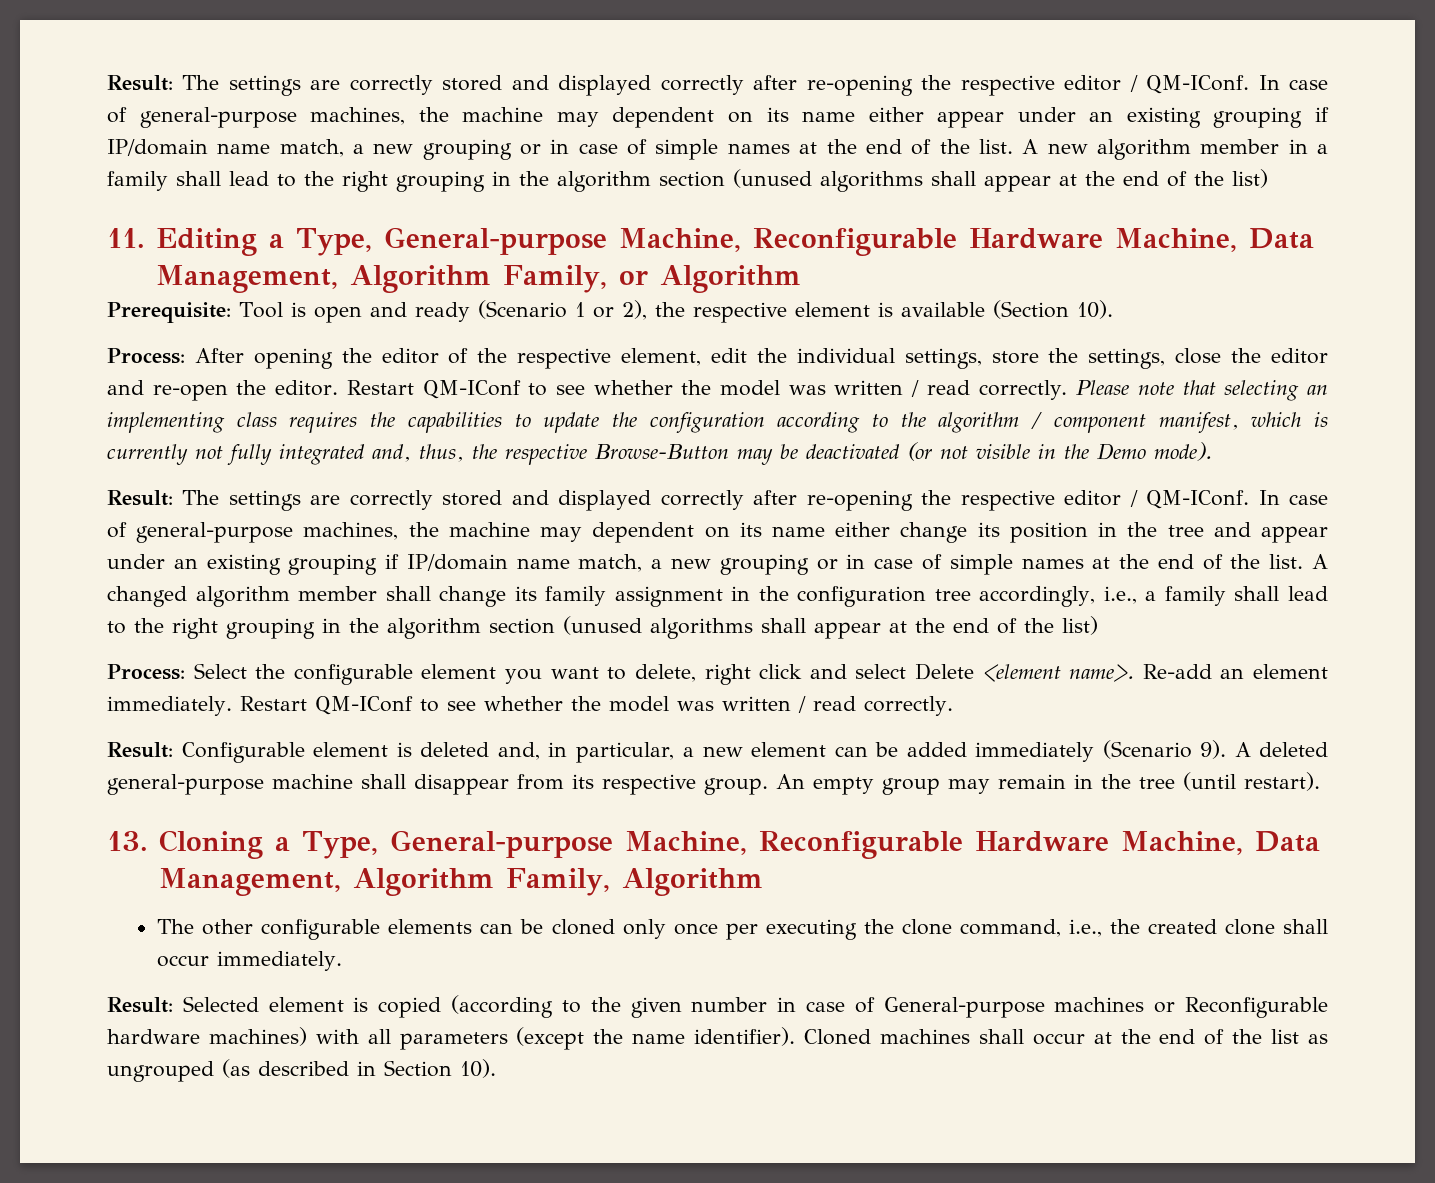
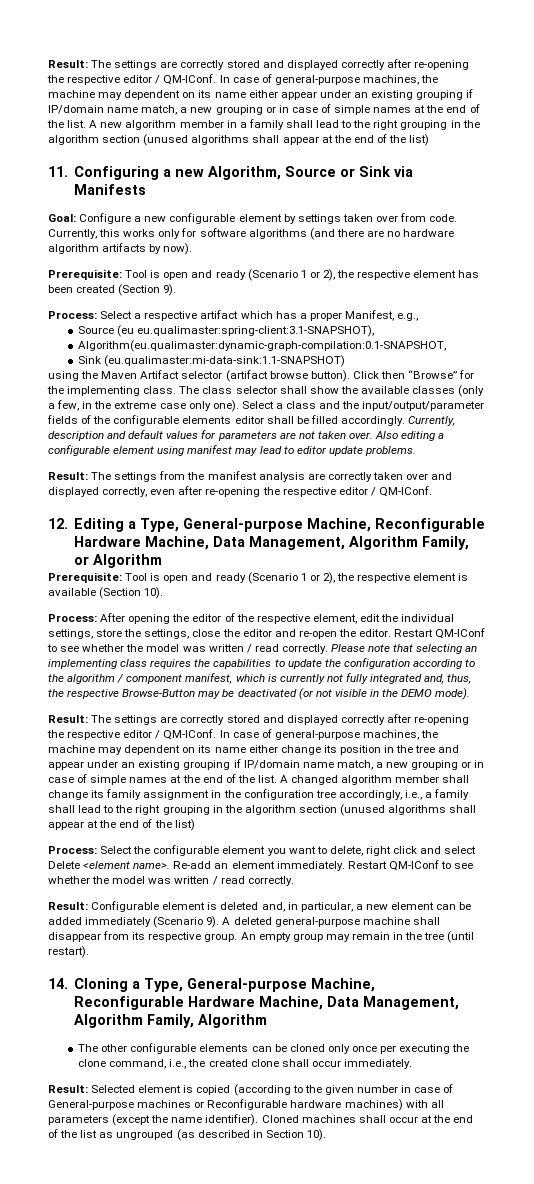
- 11. Editing a Type, General-purpose Machine, Reconfigurable Hardware Machine, Data Management, Algorithm Family, or Algorithm
+ 11. Configuring a new Algorithm, Source or Sink via Manifests
+ Goal: Configure a new configurable element by settings taken over from code. Currently, this works only for software algorithms (and there are no hardware algorithm artifacts by now).
+ Prerequisite: Tool is open and ready (Scenario 1 or 2), the respective element has been created (Section 9).
+ Process: Select a respective artifact which has a proper Manifest, e.g.,
+ Source (eu eu.qualimaster:spring-client:3.1-SNAPSHOT),
+ Algorithm(eu.qualimaster:dynamic-graph-compilation:0.1-SNAPSHOT,
+ Sink (eu.qualimaster:mi-data-sink:1.1-SNAPSHOT)
+ using the Maven Artifact selector (artifact browse button). Click then “Browse” for the implementing class. The class selector shall show the available classes (only a few, in the extreme case only one). Select a class and the input/output/parameter fields of the configurable elements editor shall be filled accordingly. Currently, description and default values for parameters are not taken over. Also editing a configurable element using manifest may lead to editor update problems.
+ Result: The settings from the manifest analysis are correctly taken over and displayed correctly, even after re-opening the respective editor / QM-IConf.
+ 12. Editing a Type, General-purpose Machine, Reconfigurable Hardware Machine, Data Management, Algorithm Family, or Algorithm
- Please note that selecting an implementing class requires the capabilities to update the configuration according to the algorithm / component manifest, which is currently not fully integrated and, thus, the respective Browse-Button may be deactivated (or not visible in the Demo mode).
+ Please note that selecting an implementing class requires the capabilities to update the configuration according to the algorithm / component manifest, which is currently not fully integrated and, thus, the respective Browse-Button may be deactivated (or not visible in the DEMO mode).
- 13. Cloning a Type, General-purpose Machine, Reconfigurable Hardware Machine, Data Management, Algorithm Family, Algorithm
+ 14. Cloning a Type, General-purpose Machine, Reconfigurable Hardware Machine, Data Management, Algorithm Family, Algorithm

